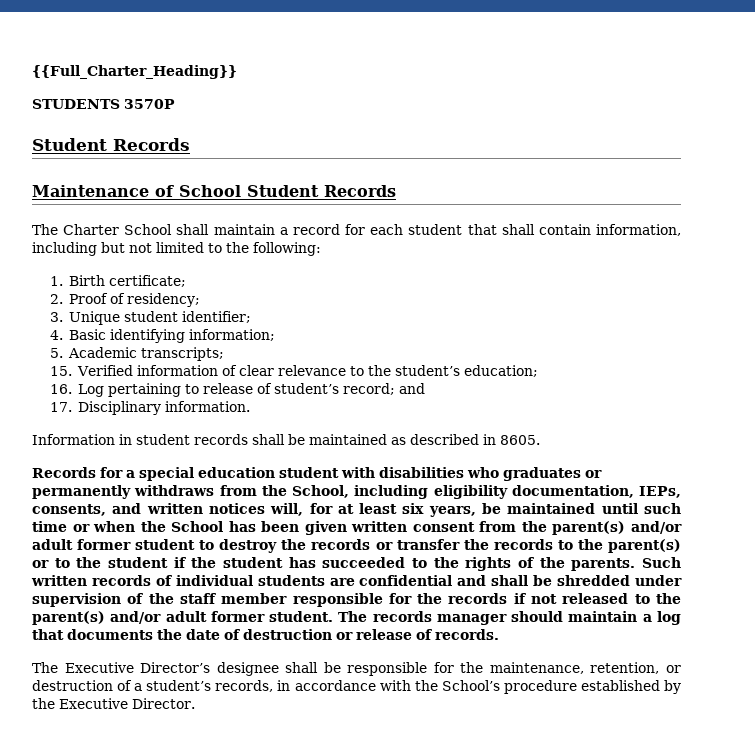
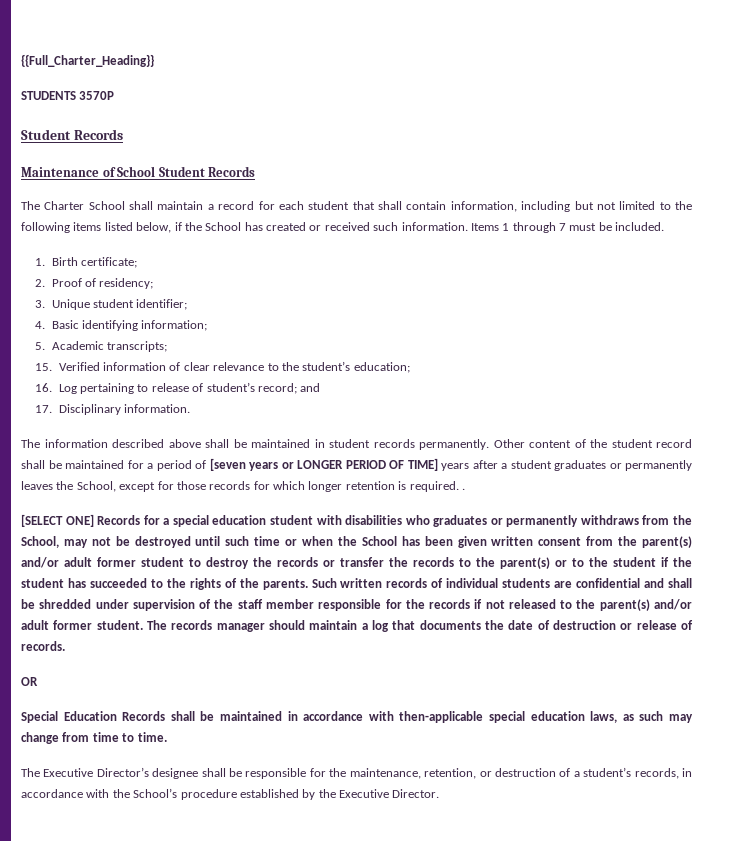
- The Charter School shall maintain a record for each student that shall contain information, including but not limited to the following:
+ The Charter School shall maintain a record for each student that shall contain information, including but not limited to the following items listed below, if the School has created or received such information. Items 1 through 7 must be included.
- Information in student records shall be maintained as described in 8605.
- Records for a special education student with disabilities who graduates or permanently withdraws from the School, including eligibility documentation, IEPs, consents, and written notices will, for at least six years, be maintained until such time or when the School has been given written consent from the parent(s) and/or adult former student to destroy the records or transfer the records to the parent(s) or to the student if the student has succeeded to the rights of the parents.
+ The information described above shall be maintained in student records permanently. Other content of the student record shall be maintained for a period of [seven years or LONGER PERIOD OF TIME] years after a student graduates or permanently leaves the School, except for those records for which longer retention is required. .
+ [SELECT ONE] Records for a special education student with disabilities who graduates or permanently withdraws from the School, may not be destroyed until such time or when the School has been given written consent from the parent(s) and/or adult former student to destroy the records or transfer the records to the parent(s) or to the student if the student has succeeded to the rights of the parents.
+ OR
+ Special Education Records shall be maintained in accordance with then-applicable special education laws, as such may change from time to time.

